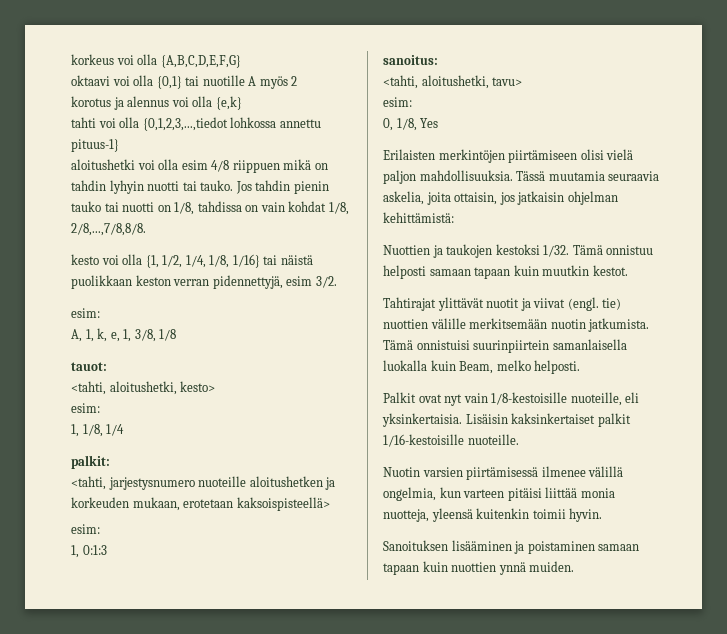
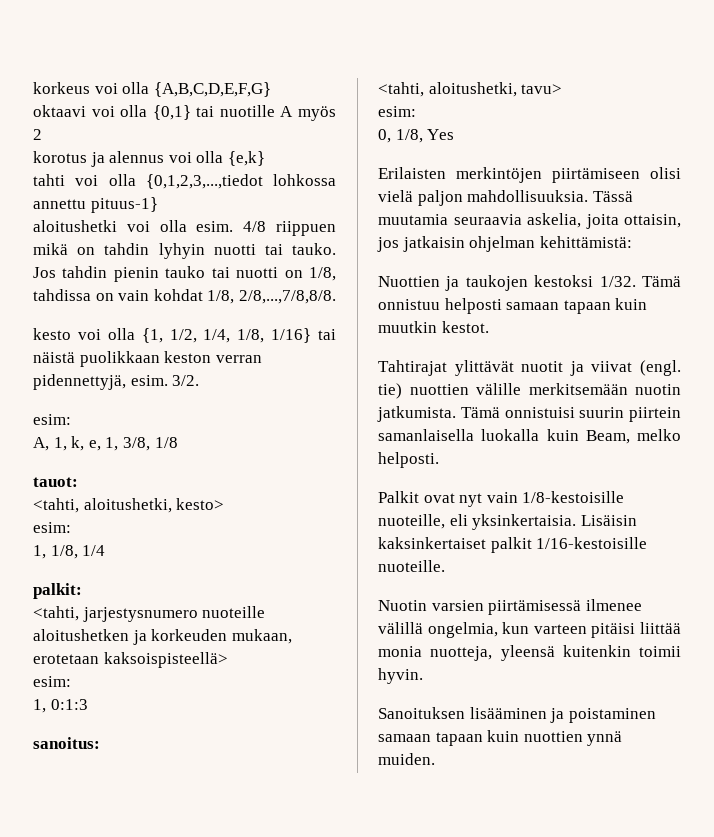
- aloitushetki voi olla esim 4/8 riippuen mikä on tahdin lyhyin nuotti tai tauko.
+ aloitushetki voi olla esim. 4/8 riippuen mikä on tahdin lyhyin nuotti tai tauko.
- kesto voi olla {1, 1/2, 1/4, 1/8, 1/16} tai näistä puolikkaan keston verran pidennettyjä, esim 3/2.
+ kesto voi olla {1, 1/2, 1/4, 1/8, 1/16} tai näistä puolikkaan keston verran pidennettyjä, esim. 3/2.
- Tämä onnistuisi suurinpiirtein samanlaisella luokalla kuin Beam, melko helposti.
+ Tämä onnistuisi suurin piirtein samanlaisella luokalla kuin Beam, melko helposti.

